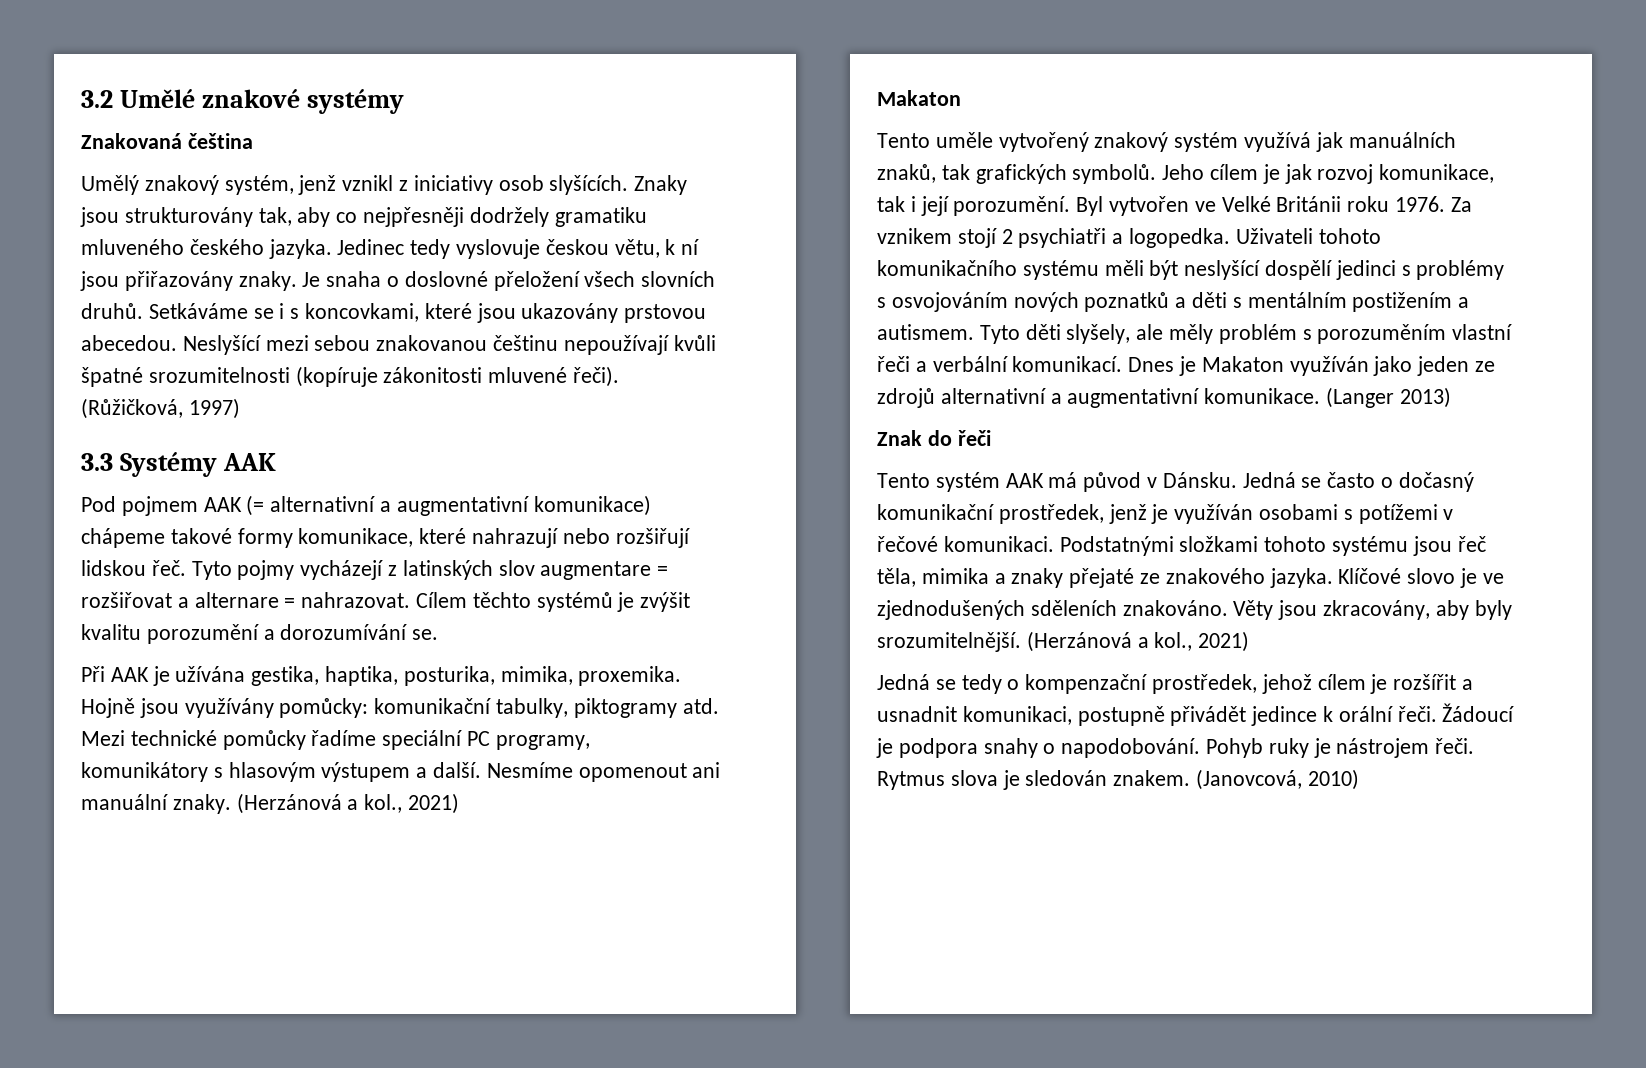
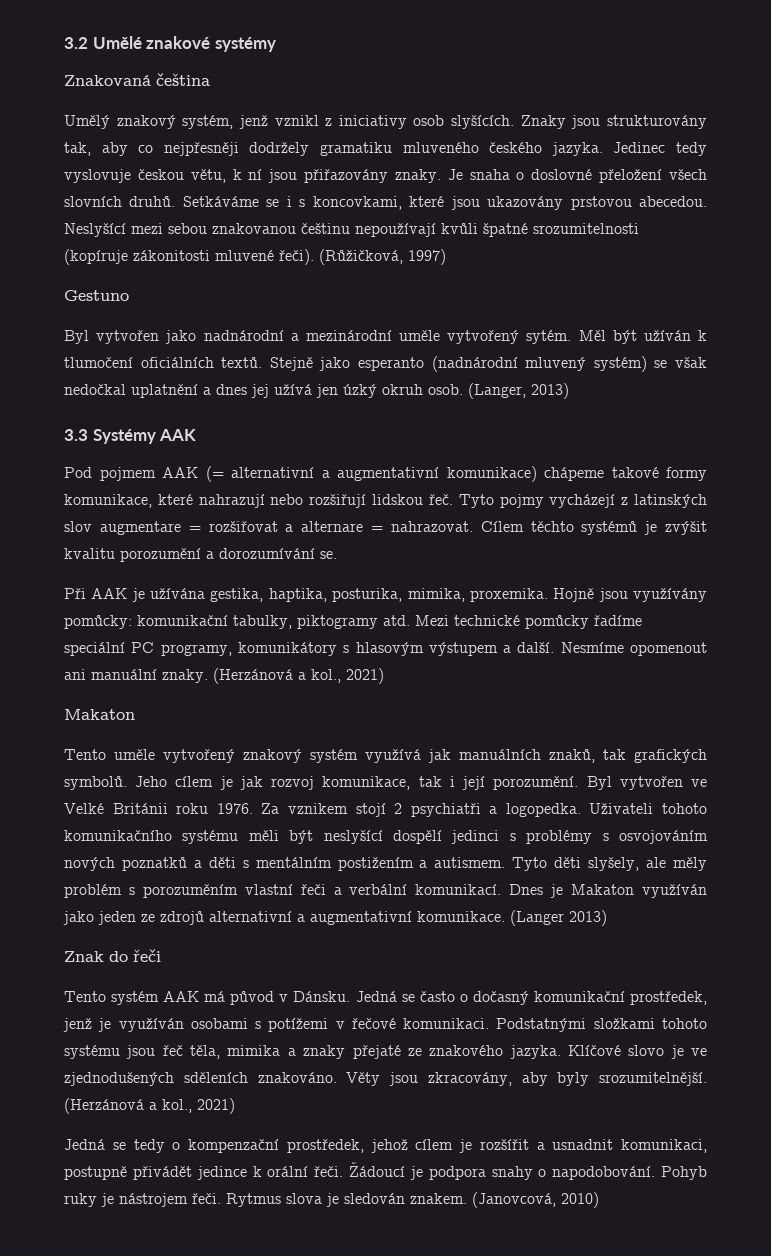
+ Gestuno
+ Byl vytvořen jako nadnárodní a mezinárodní uměle vytvořený sytém. Měl být užíván k tlumočení oficiálních textů. Stejně jako esperanto (nadnárodní mluvený systém) se však nedočkal uplatnění a dnes jej užívá jen úzký okruh osob. (Langer, 2013)

